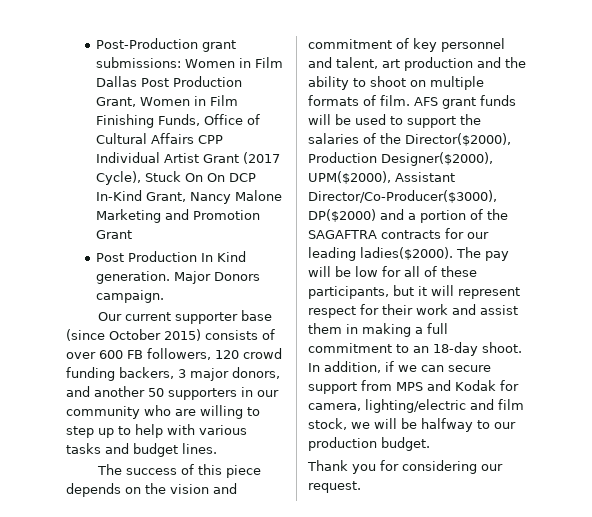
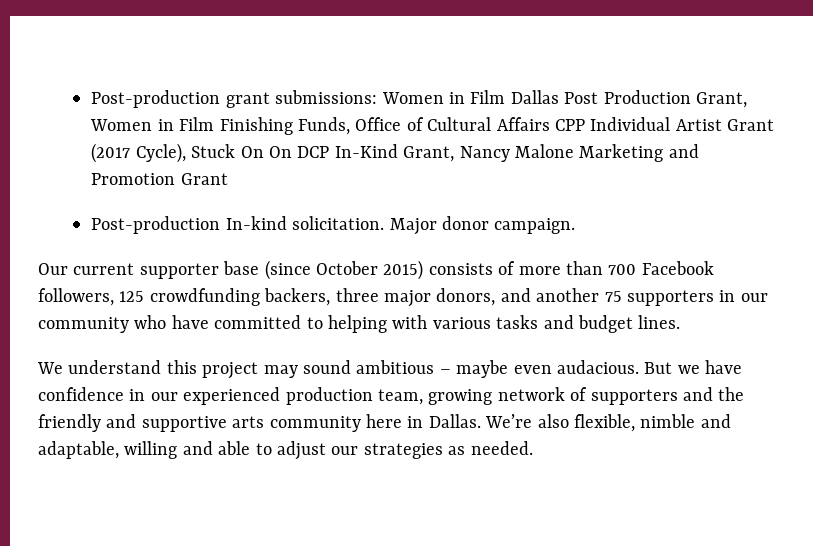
- Post-Production grant submissions: Women in Film Dallas Post Production Grant, Women in Film Finishing Funds, Office of Cultural Affairs CPP Individual Artist Grant (2017 Cycle), Stuck On On DCP In-Kind Grant, Nancy Malone Marketing and Promotion Grant
+ Post-production grant submissions: Women in Film Dallas Post Production Grant, Women in Film Finishing Funds, Office of Cultural Affairs CPP Individual Artist Grant (2017 Cycle), Stuck On On DCP In-Kind Grant, Nancy Malone Marketing and Promotion Grant
- Post Production In Kind generation. Major Donors campaign.
+ Post-production In-kind solicitation. Major donor campaign.
- Our current supporter base (since October 2015) consists of over 600 FB followers, 120 crowd funding backers, 3 major donors, and another 50 supporters in our community who are willing to step up to help with various tasks and budget lines.
+ Our current supporter base (since October 2015) consists of more than 700 Facebook followers, 125 crowdfunding backers, three major donors, and another 75 supporters in our community who have committed to helping with various tasks and budget lines.
- The success of this piece depends on the vision and commitment of key personnel and talent, art production and the ability to shoot on multiple formats of film. AFS grant funds will be used to support the salaries of the Director($2000), Production Designer($2000), UPM($2000), Assistant Director/Co-Producer($3000), DP($2000) and a portion of the SAGAFTRA contracts for our leading ladies($2000). The pay will be low for all of these participants, but it will represent respect for their work and assist them in making a full commitment to an 18-day shoot. In addition, if we can secure support from MPS and Kodak for camera, lighting/electric and film stock, we will be halfway to our production budget.
- Thank you for considering our request.
+ We understand this project may sound ambitious – maybe even audacious. But we have confidence in our experienced production team, growing network of supporters and the friendly and supportive arts community here in Dallas. We’re also flexible, nimble and adaptable, willing and able to adjust our strategies as needed.

